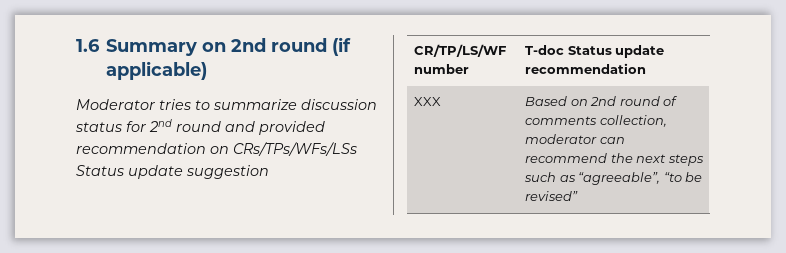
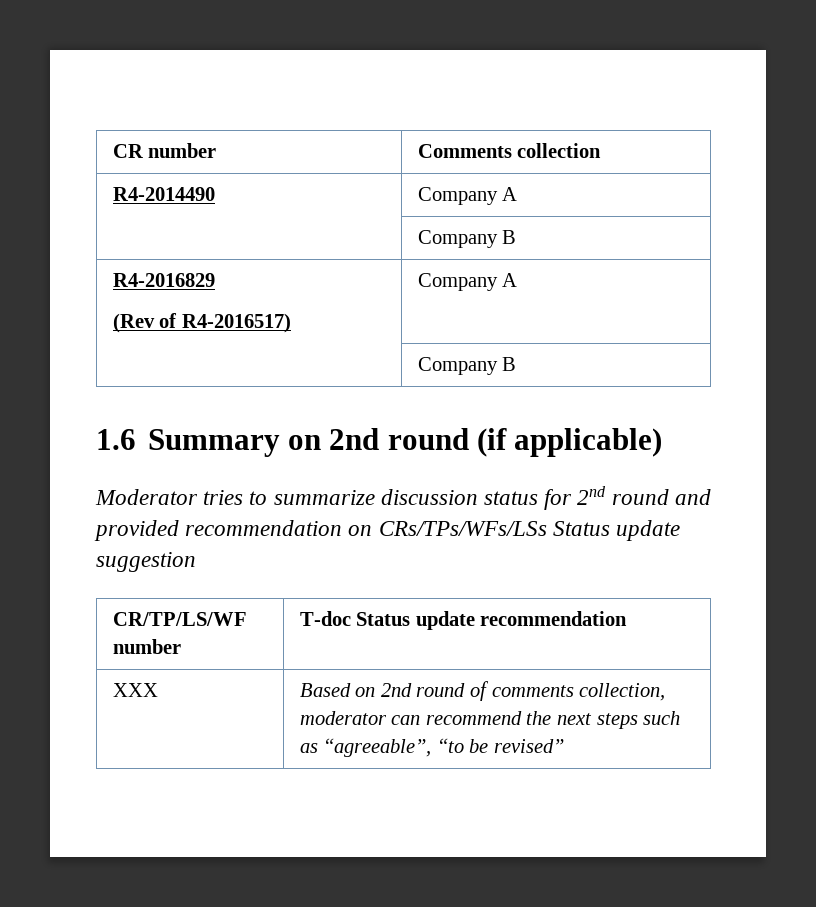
+ CR number | Comments collection
+ R4-2014490 | Company A
+ | Company B
+ R4-2016829
+ (Rev of R4-2016517) | Company A
+ | Company B

